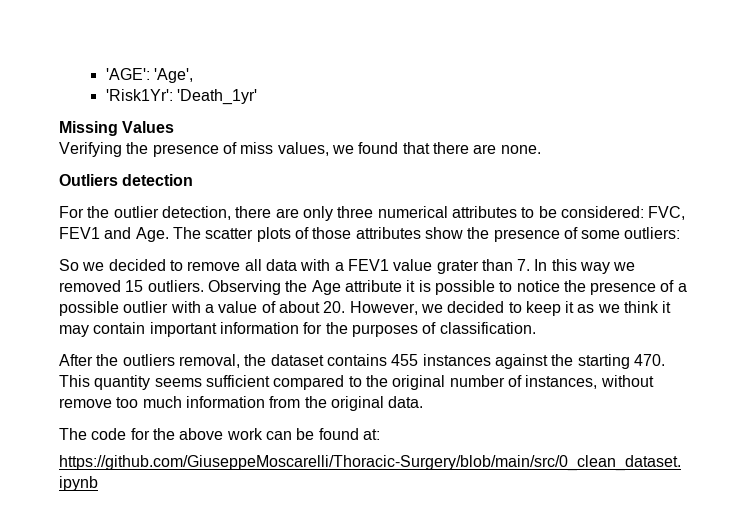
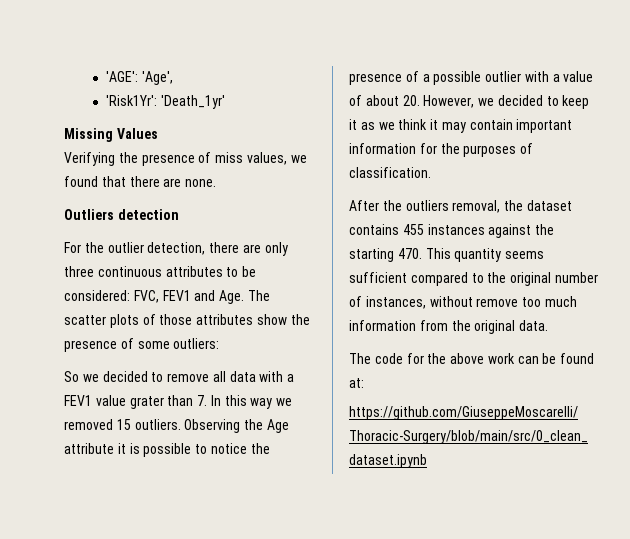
- For the outlier detection, there are only three numerical attributes to be considered: FVC, FEV1 and Age. The scatter plots of those attributes show the presence of some outliers:
+ For the outlier detection, there are only three continuous attributes to be considered: FVC, FEV1 and Age. The scatter plots of those attributes show the presence of some outliers:

